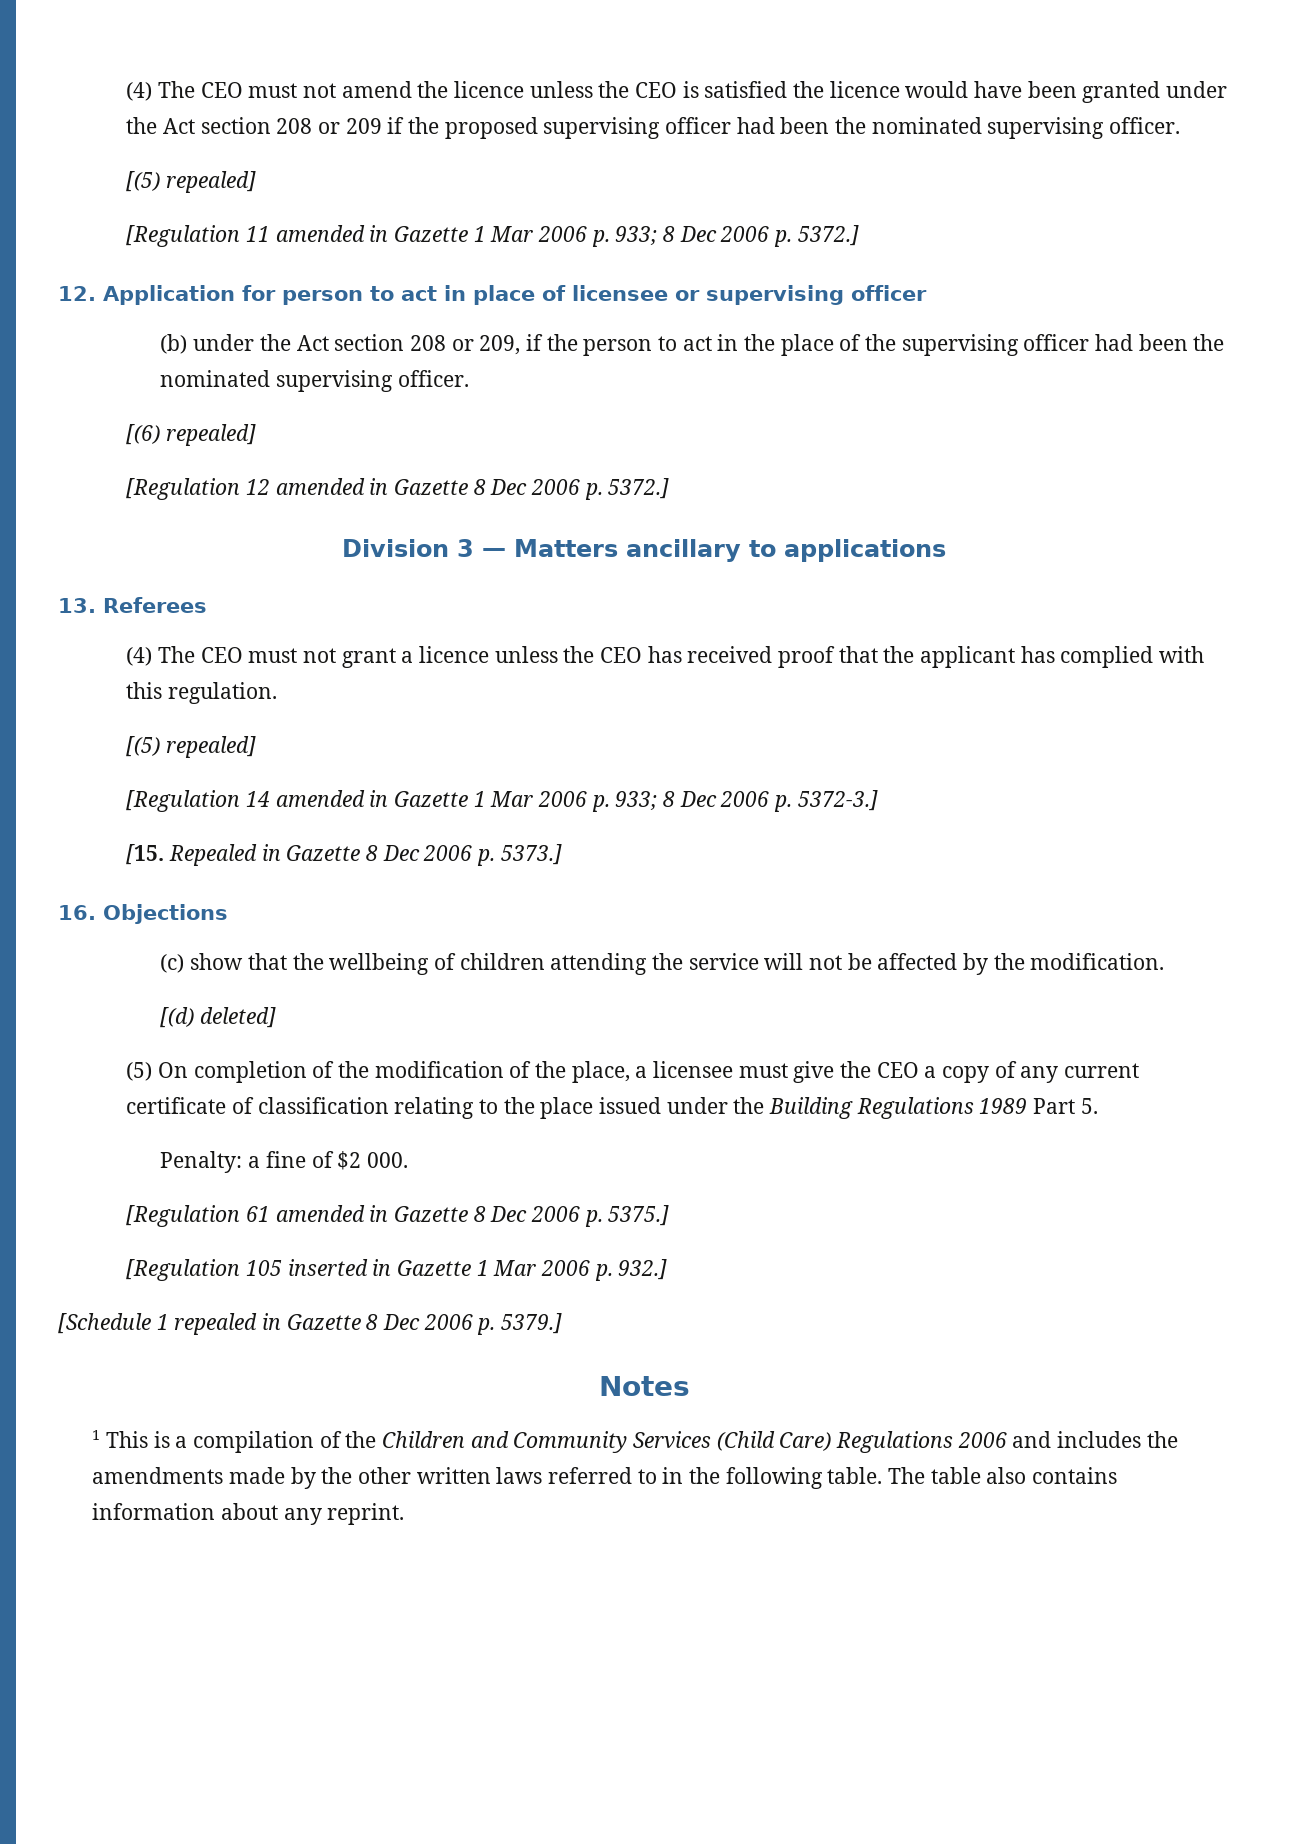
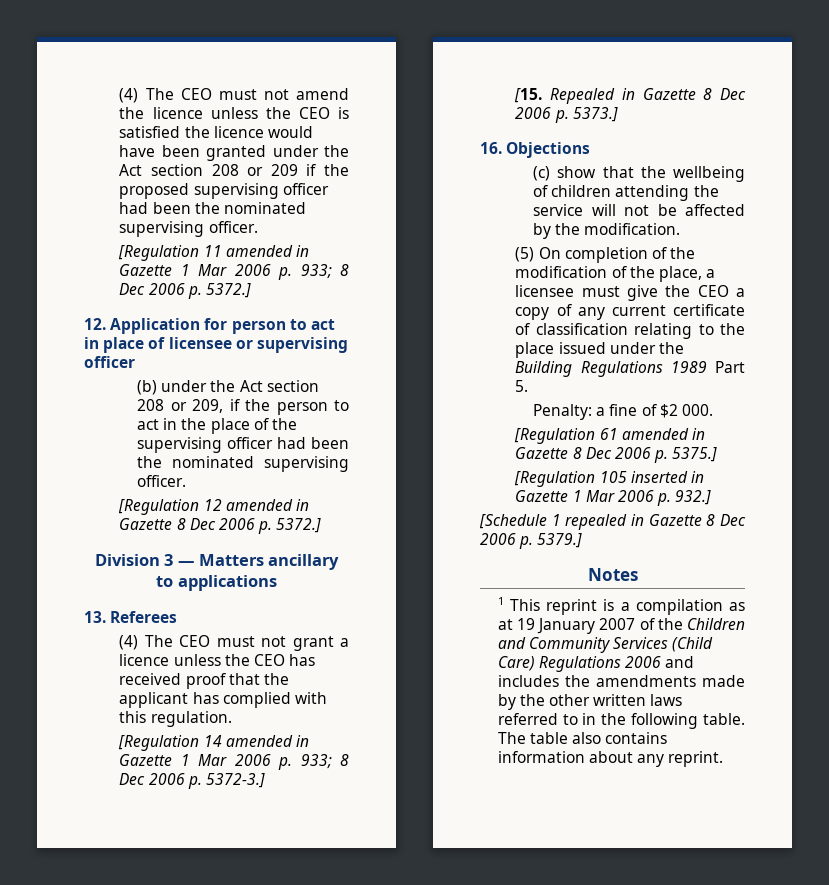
  (4) The CEO must not amend the licence unless the CEO is satisfied the licence would have been granted under the Act section 208 or 209 if the proposed supervising officer had been the nominated supervising officer.
- [(5) repealed]
- [(6) repealed]
  (4) The CEO must not grant a licence unless the CEO has received proof that the applicant has complied with this regulation.
- [(5) repealed]
- [(d) deleted]
- 1 This is a compilation of the Children and Community Services (Child Care) Regulations 2006 and includes the amendments made by the other written laws referred to in the following table.
+ 1 This reprint is a compilation as at 19 January 2007 of the Children and Community Services (Child Care) Regulations 2006 and includes the amendments made by the other written laws referred to in the following table.

